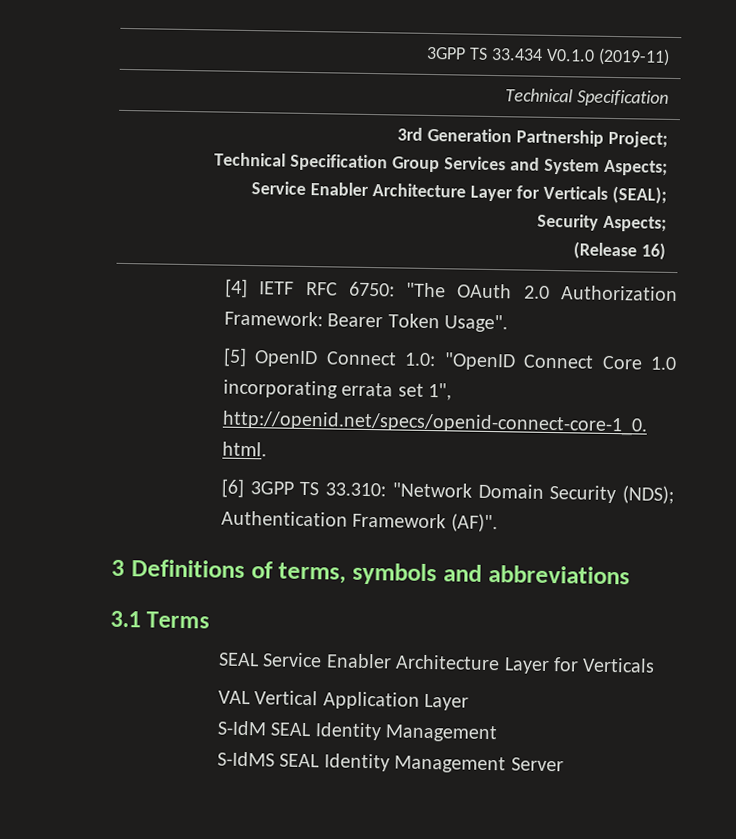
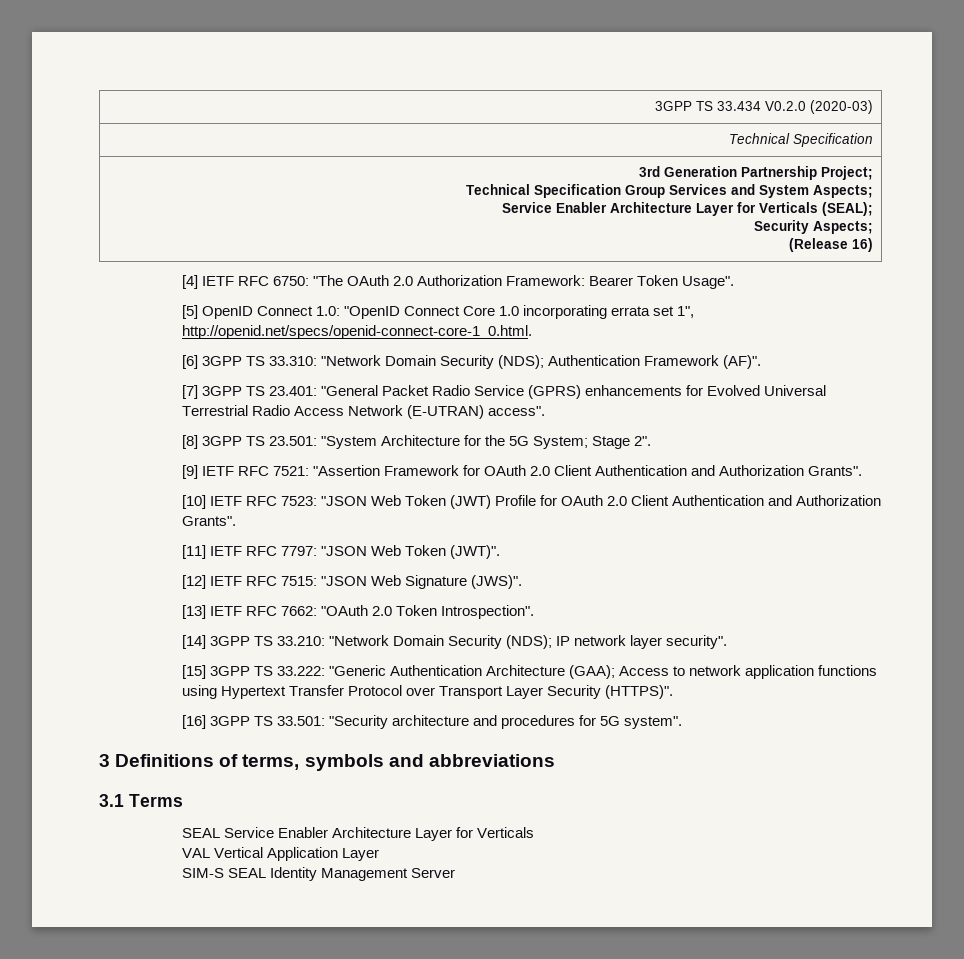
- 3GPP TS 33.434 V0.1.0 (2019-11)
+ 3GPP TS 33.434 V0.2.0 (2020-03)
+ [7] 3GPP TS 23.401: "General Packet Radio Service (GPRS) enhancements for Evolved Universal Terrestrial Radio Access Network (E-UTRAN) access".
+ [8] 3GPP TS 23.501: "System Architecture for the 5G System; Stage 2".
+ [9] IETF RFC 7521: "Assertion Framework for OAuth 2.0 Client Authentication and Authorization Grants".
+ [10] IETF RFC 7523: "JSON Web Token (JWT) Profile for OAuth 2.0 Client Authentication and Authorization Grants".
+ [11] IETF RFC 7797: "JSON Web Token (JWT)".
+ [12] IETF RFC 7515: "JSON Web Signature (JWS)".
+ [13] IETF RFC 7662: "OAuth 2.0 Token Introspection".
+ [14] 3GPP TS 33.210: "Network Domain Security (NDS); IP network layer security".
+ [15] 3GPP TS 33.222: "Generic Authentication Architecture (GAA); Access to network application functions using Hypertext Transfer Protocol over Transport Layer Security (HTTPS)".
+ [16] 3GPP TS 33.501: "Security architecture and procedures for 5G system".
- S-IdM SEAL Identity Management
- S-IdMS SEAL Identity Management Server
+ SIM-S SEAL Identity Management Server

